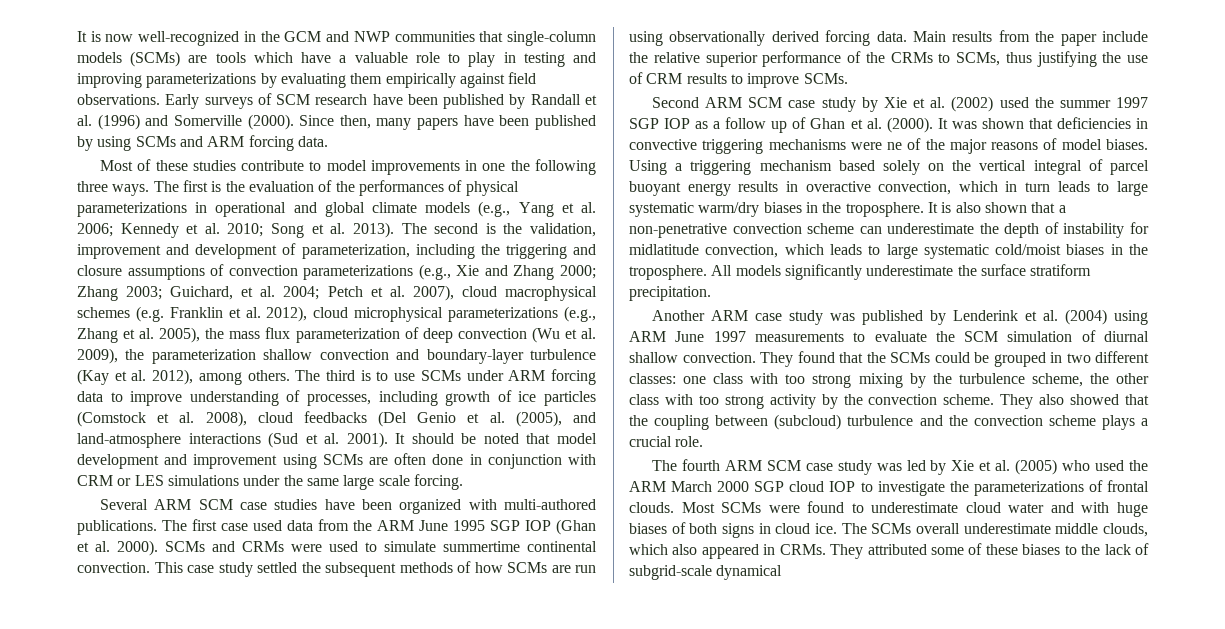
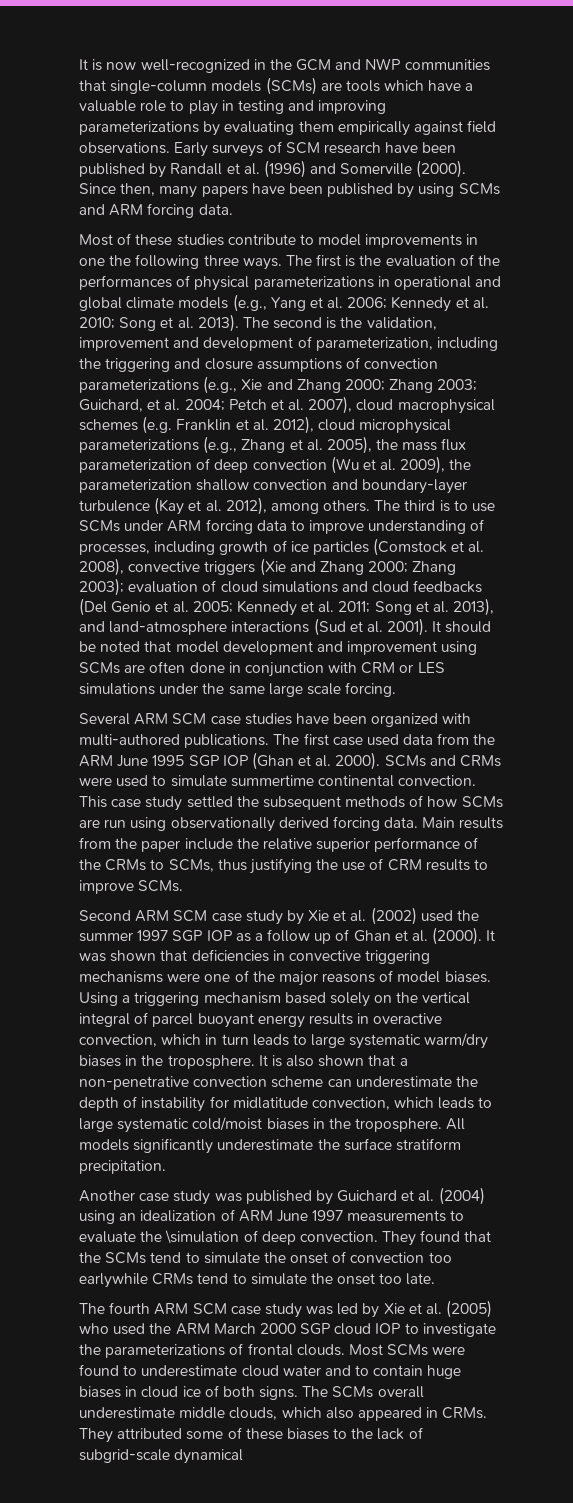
- The third is to use SCMs under ARM forcing data to improve understanding of processes, including growth of ice particles (Comstock et al. 2008), cloud feedbacks (Del Genio et al. (2005), and land-atmosphere interactions (Sud et al. 2001).
+ The third is to use SCMs under ARM forcing data to improve understanding of processes, including growth of ice particles (Comstock et al. 2008), convective triggers (Xie and Zhang 2000; Zhang 2003); evaluation of cloud simulations and cloud feedbacks (Del Genio et al. 2005; Kennedy et al. 2011; Song et al. 2013), and land-atmosphere interactions (Sud et al. 2001).
- It was shown that deficiencies in convective triggering mechanisms were ne of the major reasons of model biases.
+ It was shown that deficiencies in convective triggering mechanisms were one of the major reasons of model biases.
- Another ARM case study was published by Lenderink et al. (2004) using ARM June 1997 measurements to evaluate the SCM simulation of diurnal shallow convection.
+ Another case study was published by Guichard et al. (2004) using an idealization of ARM June 1997 measurements to evaluate the \simulation of deep convection.
- They found that the SCMs could be grouped in two different classes: one class with too strong mixing by the turbulence scheme, the other class with too strong activity by the convection scheme. They also showed that the coupling between (subcloud) turbulence and the convection scheme plays a crucial role.
+ They found that the SCMs tend to simulate the onset of convection too earlywhile CRMs tend to simulate the onset too late.
- Most SCMs were found to underestimate cloud water and with huge biases of both signs in cloud ice.
+ Most SCMs were found to underestimate cloud water and to contain huge biases in cloud ice of both signs.

